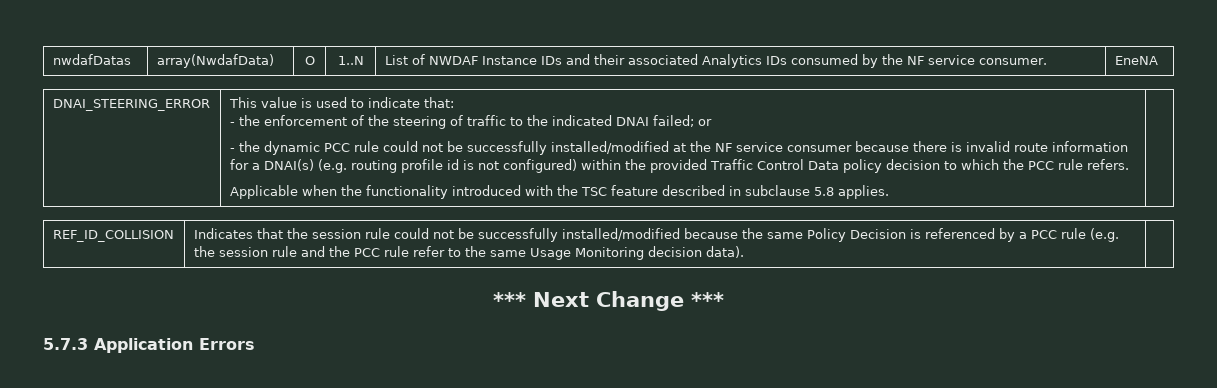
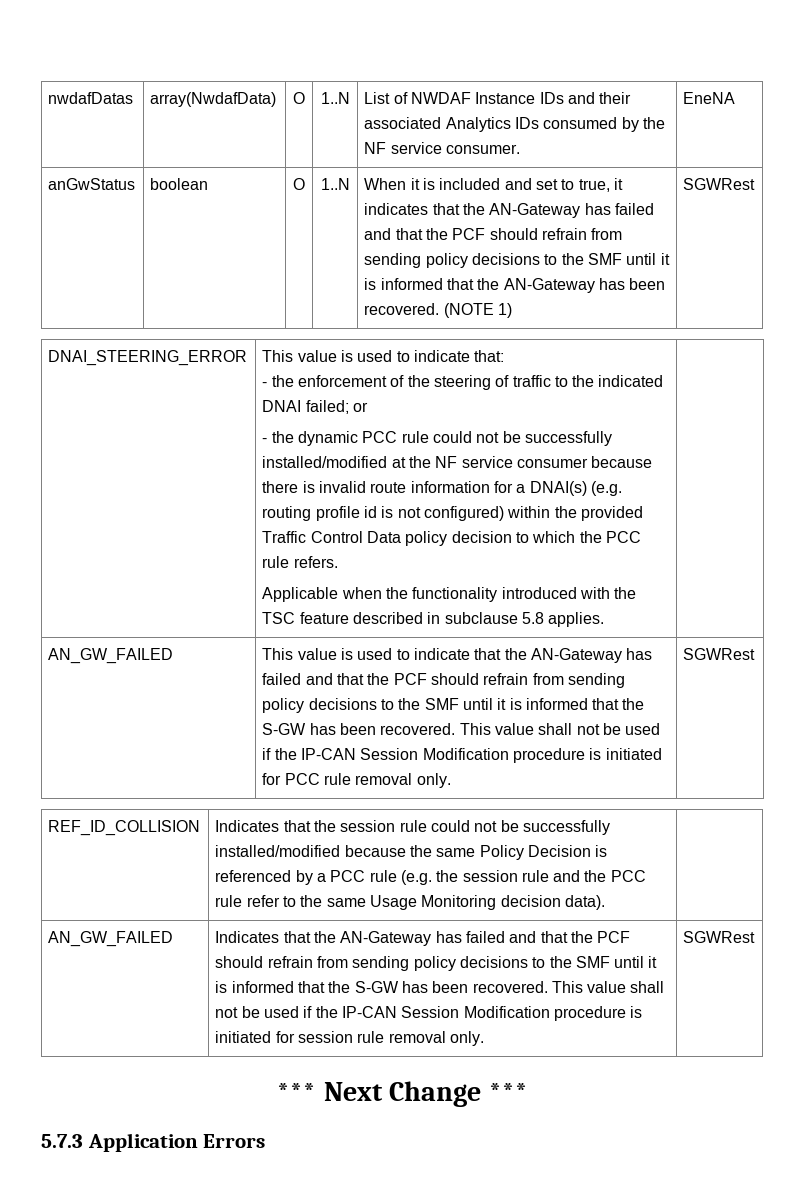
+ anGwStatus | boolean | O | 1..N | When it is included and set to true, it indicates that the AN-Gateway has failed and that the PCF should refrain from sending policy decisions to the SMF until it is informed that the AN-Gateway has been recovered. (NOTE 1) | SGWRest
+ AN_GW_FAILED | This value is used to indicate that the AN-Gateway has failed and that the PCF should refrain from sending policy decisions to the SMF until it is informed that the S-GW has been recovered. This value shall not be used if the IP-CAN Session Modification procedure is initiated for PCC rule removal only. | SGWRest
+ AN_GW_FAILED | Indicates that the AN-Gateway has failed and that the PCF should refrain from sending policy decisions to the SMF until it is informed that the S-GW has been recovered. This value shall not be used if the IP-CAN Session Modification procedure is initiated for session rule removal only. | SGWRest

